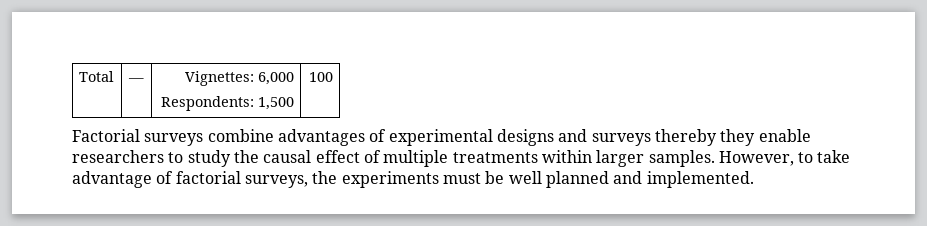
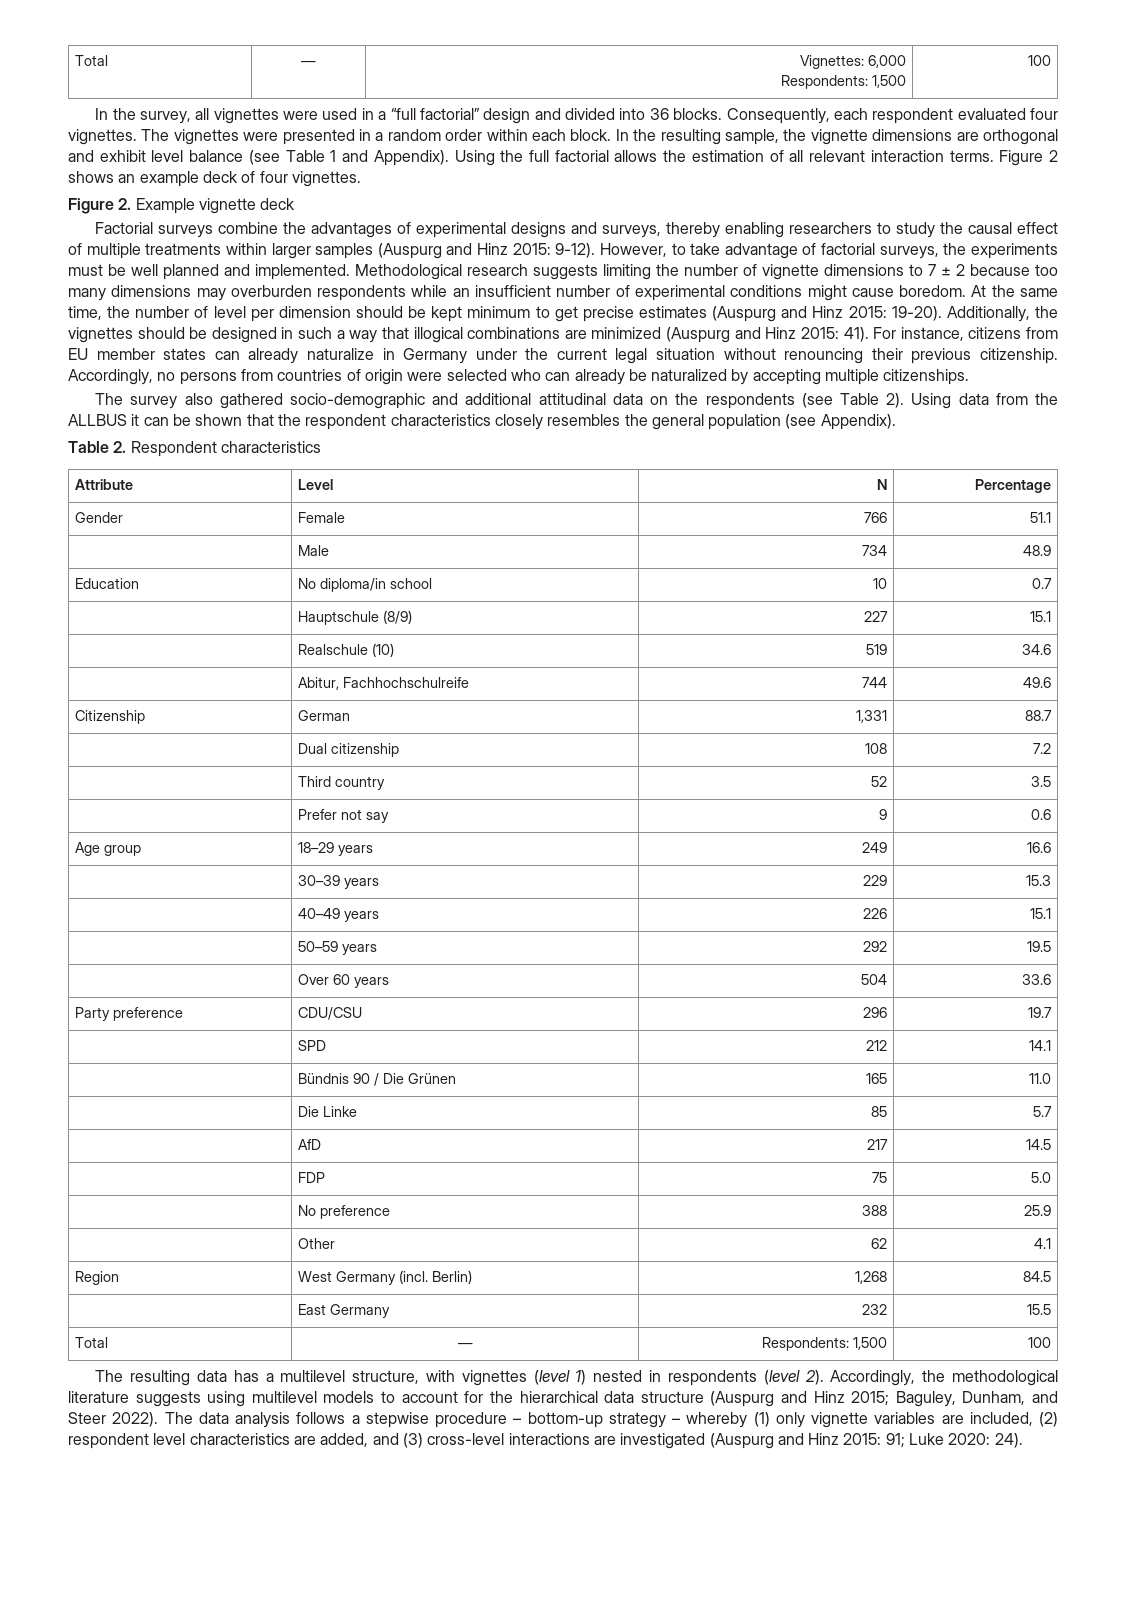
+ In the survey, all vignettes were used in a “full factorial” design and divided into 36 blocks. Consequently, each respondent evaluated four vignettes. The vignettes were presented in a random order within each block. In the resulting sample, the vignette dimensions are orthogonal and exhibit level balance (see Table 1 and Appendix). Using the full factorial allows the estimation of all relevant interaction terms. Figure 2 shows an example deck of four vignettes.
+ Figure 2. Example vignette deck
- Factorial surveys combine advantages of experimental designs and surveys thereby they enable researchers to study the causal effect of multiple treatments within larger samples.
+ Factorial surveys combine the advantages of experimental designs and surveys, thereby enabling researchers to study the causal effect of multiple treatments within larger samples (Auspurg and Hinz 2015: 9-12).
+ Methodological research suggests limiting the number of vignette dimensions to 7 ± 2 because too many dimensions may overburden respondents while an insufficient number of experimental conditions might cause boredom. At the same time, the number of level per dimension should be kept minimum to get precise estimates (Auspurg and Hinz 2015: 19-20). Additionally, the vignettes should be designed in such a way that illogical combinations are minimized (Auspurg and Hinz 2015: 41). For instance, citizens from EU member states can already naturalize in Germany under the current legal situation without renouncing their previous citizenship. Accordingly, no persons from countries of origin were selected who can already be naturalized by accepting multiple citizenships.
+ The survey also gathered socio-demographic and additional attitudinal data on the respondents (see Table 2). Using data from the ALLBUS it can be shown that the respondent characteristics closely resembles the general population (see Appendix).
+ Table 2. Respondent characteristics
+ Attribute | Level | N | Percentage
+ Gender | Female | 766 | 51.1
+ | Male | 734 | 48.9
+ Education | No diploma/in school | 10 | 0.7
+ | Hauptschule (8/9) | 227 | 15.1
+ | Realschule (10) | 519 | 34.6
+ | Abitur, Fachhochschulreife | 744 | 49.6
+ Citizenship | German | 1,331 | 88.7
+ | Dual citizenship | 108 | 7.2
+ | Third country | 52 | 3.5
+ | Prefer not say | 9 | 0.6
+ Age group | 18–29 years | 249 | 16.6
+ | 30–39 years | 229 | 15.3
+ | 40–49 years | 226 | 15.1
+ | 50–59 years | 292 | 19.5
+ | Over 60 years | 504 | 33.6
+ Party preference | CDU/CSU | 296 | 19.7
+ | SPD | 212 | 14.1
+ | Bündnis 90 / Die Grünen | 165 | 11.0
+ | Die Linke | 85 | 5.7
+ | AfD | 217 | 14.5
+ | FDP | 75 | 5.0
+ | No preference | 388 | 25.9
+ | Other | 62 | 4.1
+ Region | West Germany (incl. Berlin) | 1,268 | 84.5
+ | East Germany | 232 | 15.5
+ Total | — | Respondents: 1,500 | 100
+ The resulting data has a multilevel structure, with vignettes (level 1) nested in respondents (level 2). Accordingly, the methodological literature suggests using multilevel models to account for the hierarchical data structure (Auspurg and Hinz 2015; Baguley, Dunham, and Steer 2022). The data analysis follows a stepwise procedure – bottom-up strategy – whereby (1) only vignette variables are included, (2) respondent level characteristics are added, and (3) cross-level interactions are investigated (Auspurg and Hinz 2015: 91; Luke 2020: 24).

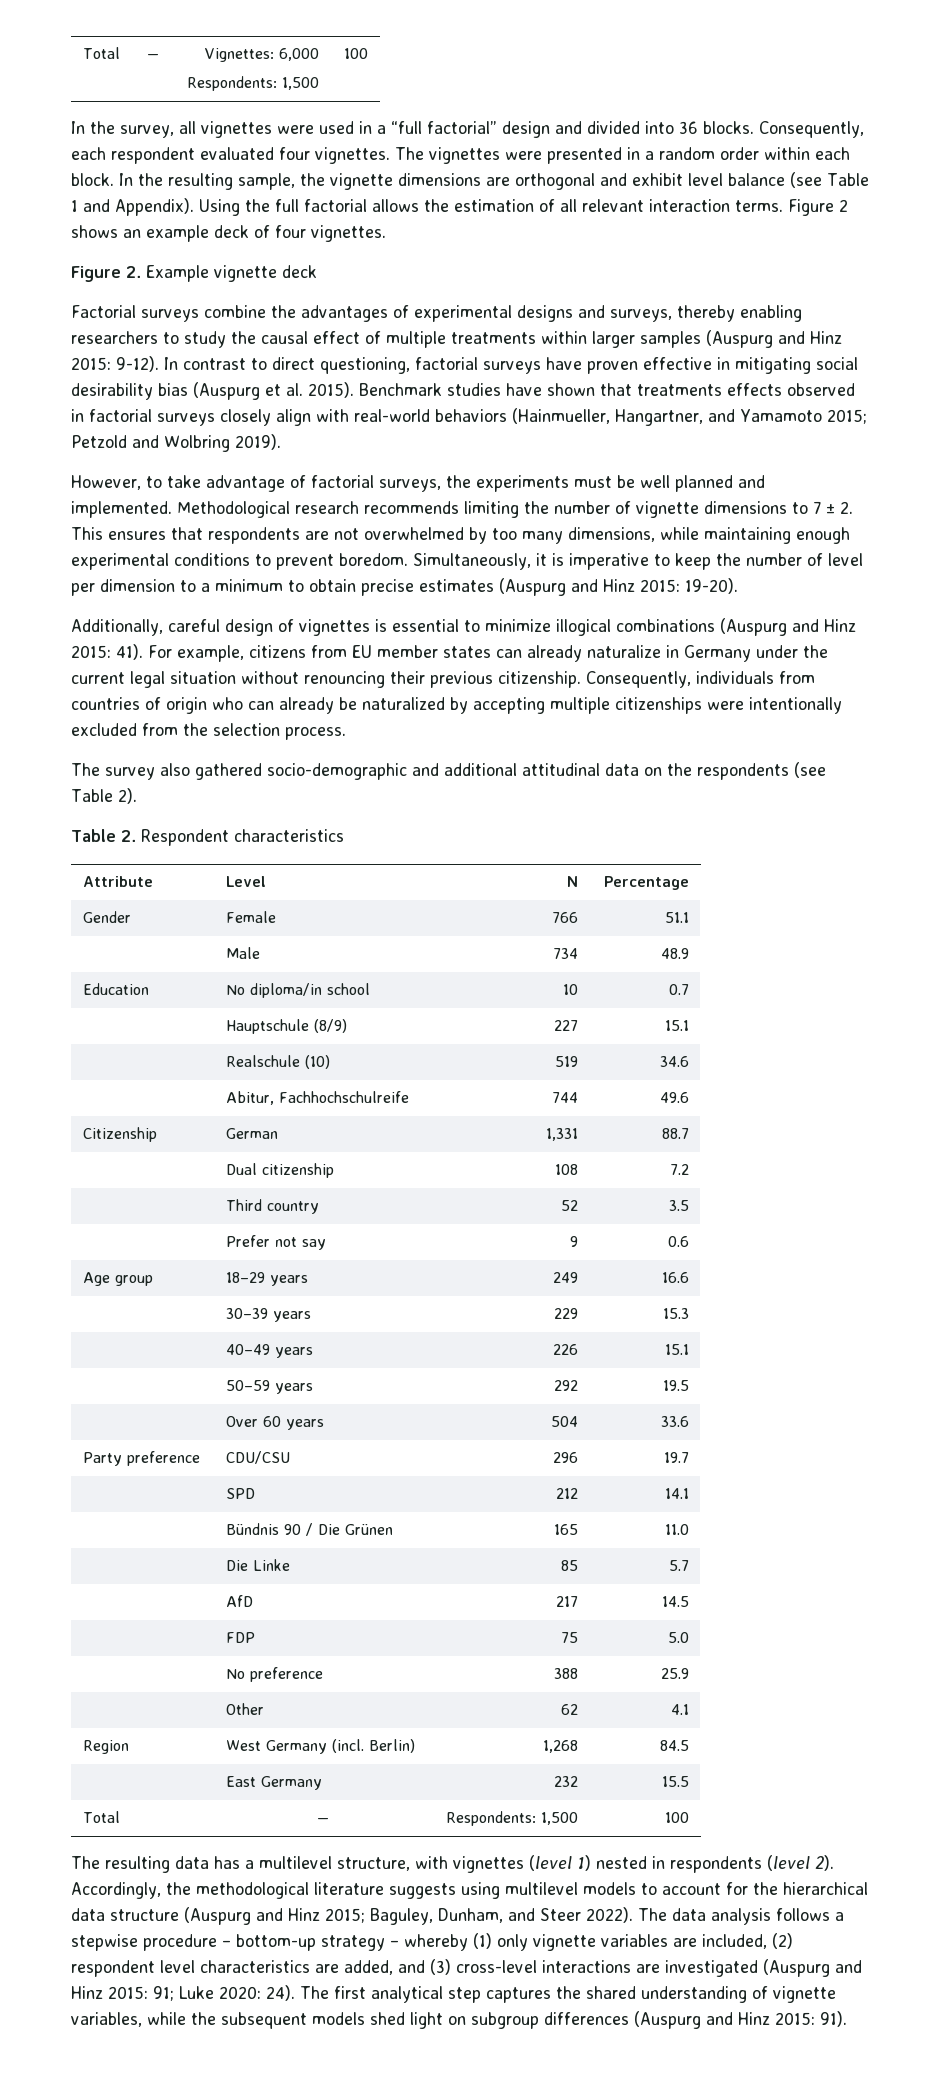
- Factorial surveys combine the advantages of experimental designs and surveys, thereby enabling researchers to study the causal effect of multiple treatments within larger samples (Auspurg and Hinz 2015: 9-12). However, to take advantage of factorial surveys, the experiments must be well planned and implemented.
+ Factorial surveys combine the advantages of experimental designs and surveys, thereby enabling researchers to study the causal effect of multiple treatments within larger samples (Auspurg and Hinz 2015: 9-12). In contrast to direct questioning, factorial surveys have proven effective in mitigating social desirability bias (Auspurg et al. 2015). Benchmark studies have shown that treatments effects observed in factorial surveys closely align with real-world behaviors (Hainmueller, Hangartner, and Yamamoto 2015; Petzold and Wolbring 2019).
+ However, to take advantage of factorial surveys, the experiments must be well planned and implemented.
- Methodological research suggests limiting the number of vignette dimensions to 7 ± 2 because too many dimensions may overburden respondents while an insufficient number of experimental conditions might cause boredom. At the same time, the number of level per dimension should be kept minimum to get precise estimates (Auspurg and Hinz 2015: 19-20). Additionally, the vignettes should be designed in such a way that illogical combinations are minimized (Auspurg and Hinz 2015: 41).
+ Methodological research recommends limiting the number of vignette dimensions to 7 ± 2. This ensures that respondents are not overwhelmed by too many dimensions, while maintaining enough experimental conditions to prevent boredom. Simultaneously, it is imperative to keep the number of level per dimension to a minimum to obtain precise estimates (Auspurg and Hinz 2015: 19-20).
+ Additionally, careful design of vignettes is essential to minimize illogical combinations (Auspurg and Hinz 2015: 41).
- For instance, citizens from EU member states can already naturalize in Germany under the current legal situation without renouncing their previous citizenship.
+ For example, citizens from EU member states can already naturalize in Germany under the current legal situation without renouncing their previous citizenship.
- Accordingly, no persons from countries of origin were selected who can already be naturalized by accepting multiple citizenships.
+ Consequently, individuals from countries of origin who can already be naturalized by accepting multiple citizenships were intentionally excluded from the selection process.
- Using data from the ALLBUS it can be shown that the respondent characteristics closely resembles the general population (see Appendix).
+ The first analytical step captures the shared understanding of vignette variables, while the subsequent models shed light on subgroup differences (Auspurg and Hinz 2015: 91).

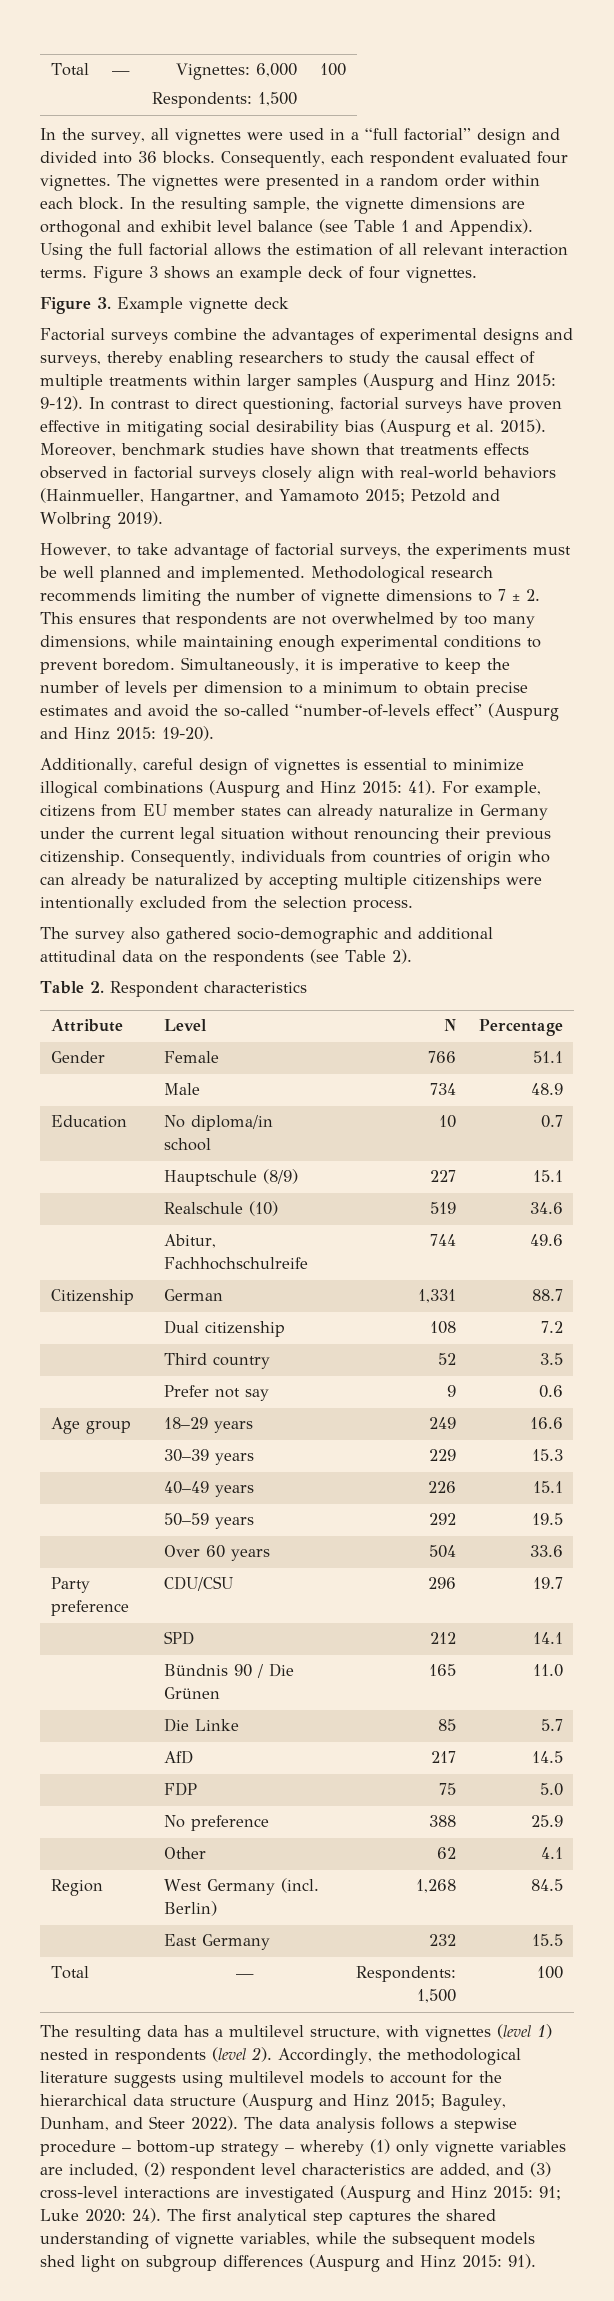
- Figure 2 shows an example deck of four vignettes.
+ Figure 3 shows an example deck of four vignettes.
- Figure 2. Example vignette deck
+ Figure 3. Example vignette deck
- Benchmark studies have shown that treatments effects observed in factorial surveys closely align with real-world behaviors (Hainmueller, Hangartner, and Yamamoto 2015; Petzold and Wolbring 2019).
+ Moreover, benchmark studies have shown that treatments effects observed in factorial surveys closely align with real-world behaviors (Hainmueller, Hangartner, and Yamamoto 2015; Petzold and Wolbring 2019).
- Simultaneously, it is imperative to keep the number of level per dimension to a minimum to obtain precise estimates (Auspurg and Hinz 2015: 19-20).
+ Simultaneously, it is imperative to keep the number of levels per dimension to a minimum to obtain precise estimates and avoid the so-called “number-of-levels effect” (Auspurg and Hinz 2015: 19-20).

